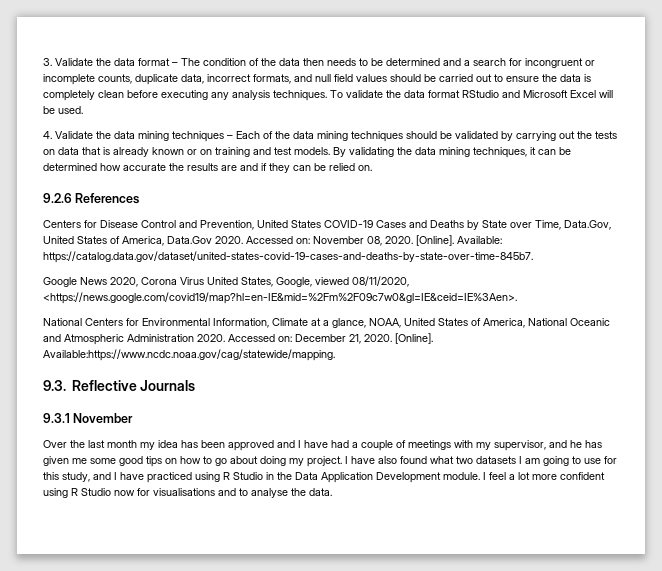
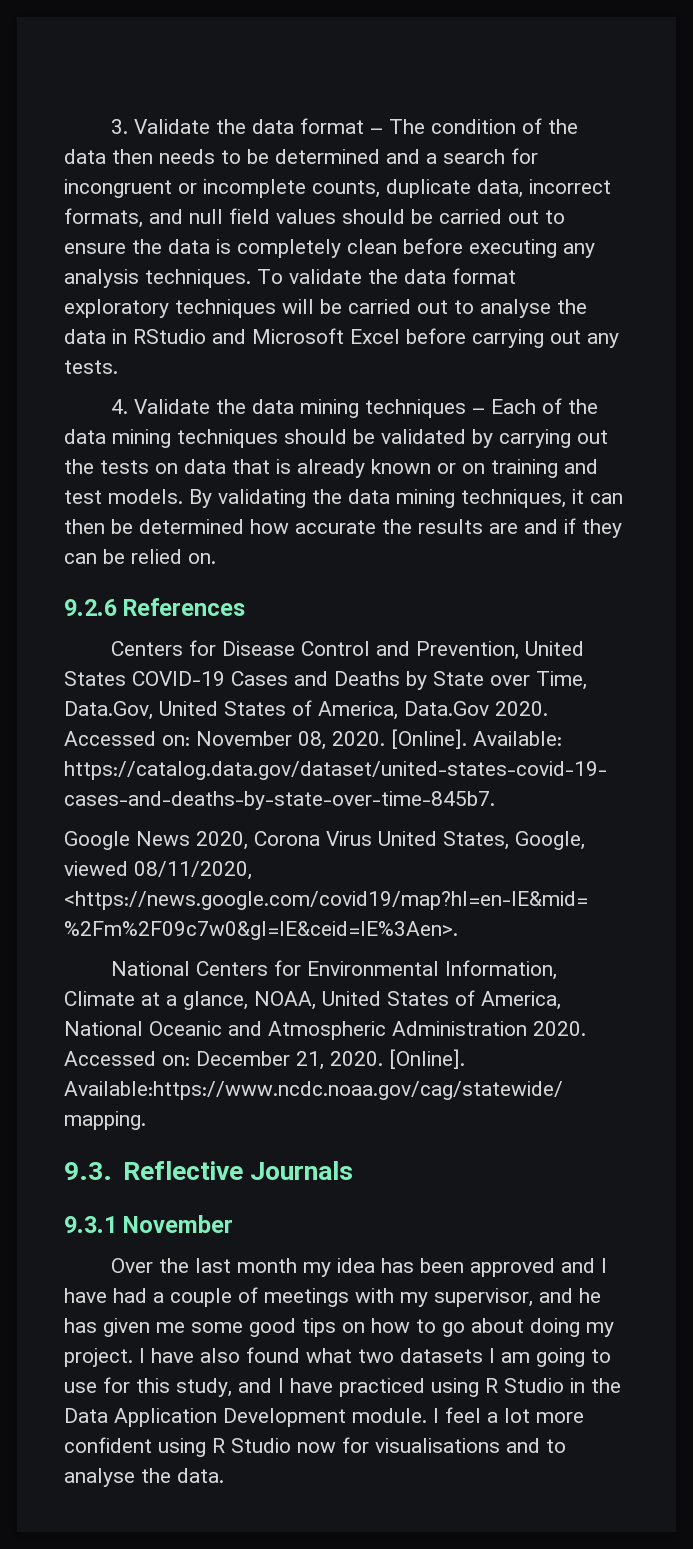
- To validate the data format RStudio and Microsoft Excel will be used.
+ To validate the data format exploratory techniques will be carried out to analyse the data in RStudio and Microsoft Excel before carrying out any tests.
- By validating the data mining techniques, it can be determined how accurate the results are and if they can be relied on.
+ By validating the data mining techniques, it can then be determined how accurate the results are and if they can be relied on.

